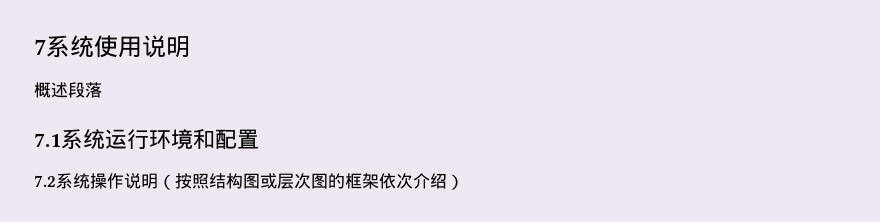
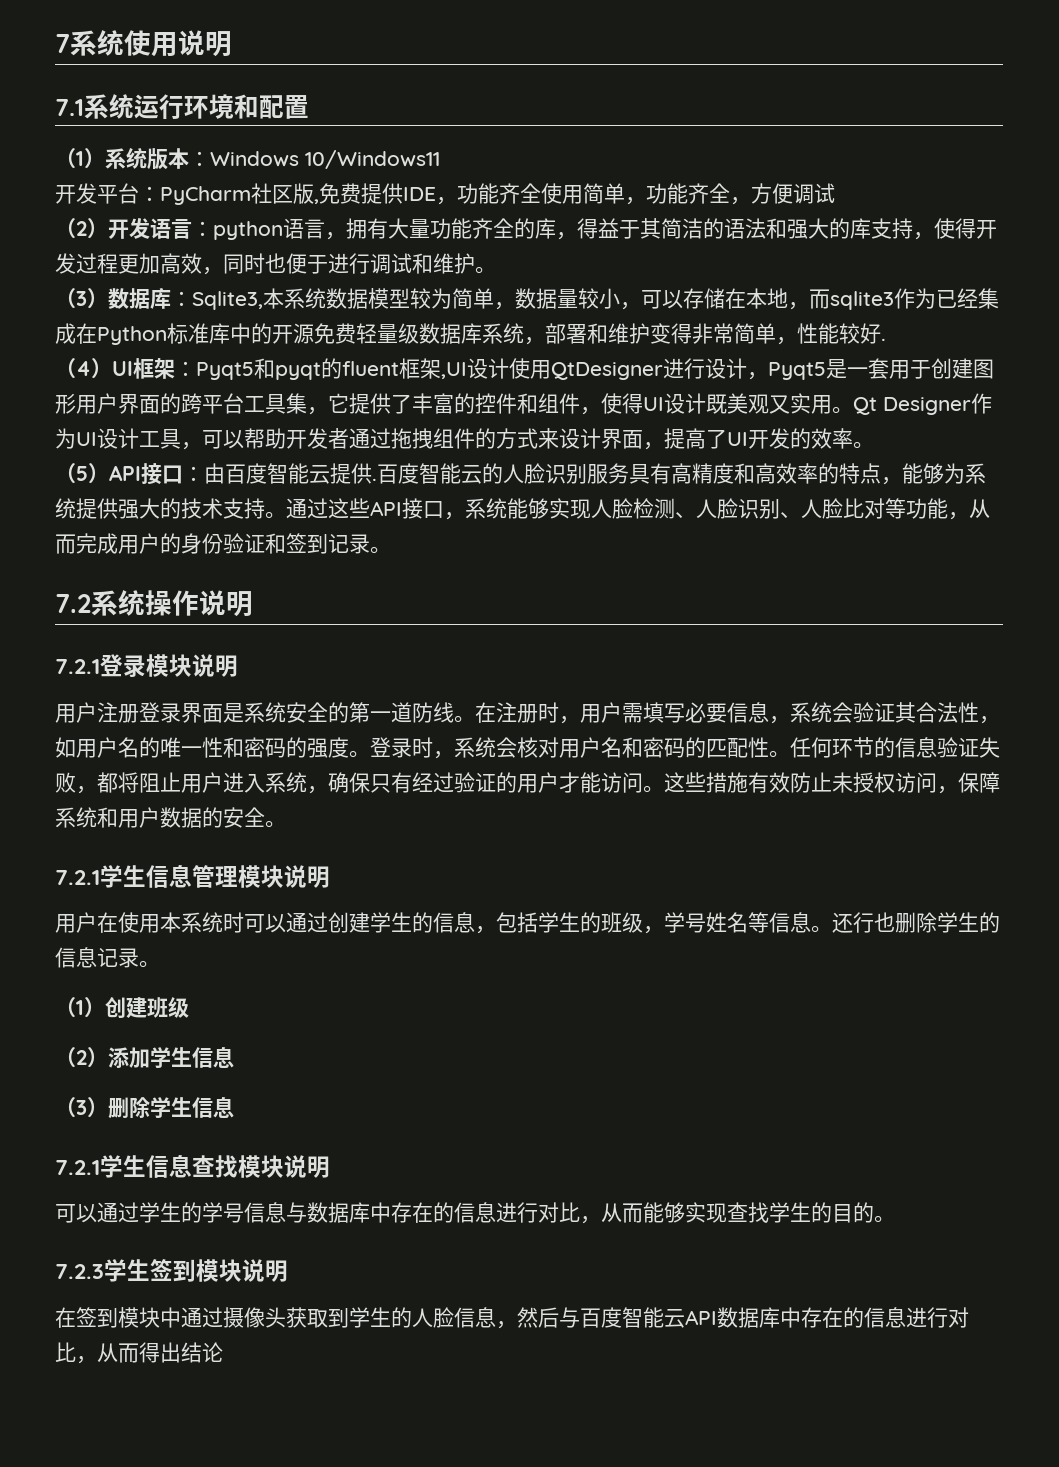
- 概述段落
- 7.2系统操作说明（按照结构图或层次图的框架依次介绍）
+ （1）系统版本：Windows 10/Windows11
+ 开发平台：PyCharm社区版,免费提供IDE，功能齐全使用简单，功能齐全，方便调试
+ （2）开发语言：python语言，拥有大量功能齐全的库，得益于其简洁的语法和强大的库支持，使得开发过程更加高效，同时也便于进行调试和维护。
+ （3）数据库：Sqlite3,本系统数据模型较为简单，数据量较小，可以存储在本地，而sqlite3作为已经集成在Python标准库中的开源免费轻量级数据库系统，部署和维护变得非常简单，性能较好.
+ （4）UI框架：Pyqt5和pyqt的fluent框架,UI设计使用QtDesigner进行设计，Pyqt5是一套用于创建图形用户界面的跨平台工具集，它提供了丰富的控件和组件，使得UI设计既美观又实用。Qt Designer作为UI设计工具，可以帮助开发者通过拖拽组件的方式来设计界面，提高了UI开发的效率。
+ （5）API接口：由百度智能云提供.百度智能云的人脸识别服务具有高精度和高效率的特点，能够为系统提供强大的技术支持。通过这些API接口，系统能够实现人脸检测、人脸识别、人脸比对等功能，从而完成用户的身份验证和签到记录。
+ 7.2系统操作说明
+ 7.2.1登录模块说明
+ 用户注册登录界面是系统安全的第一道防线。在注册时，用户需填写必要信息，系统会验证其合法性，如用户名的唯一性和密码的强度。登录时，系统会核对用户名和密码的匹配性。任何环节的信息验证失败，都将阻止用户进入系统，确保只有经过验证的用户才能访问。这些措施有效防止未授权访问，保障系统和用户数据的安全。
+ 7.2.1学生信息管理模块说明
+ 用户在使用本系统时可以通过创建学生的信息，包括学生的班级，学号姓名等信息。还行也删除学生的信息记录。
+ （1）创建班级
+ （2）添加学生信息
+ （3）删除学生信息
+ 7.2.1学生信息查找模块说明
+ 可以通过学生的学号信息与数据库中存在的信息进行对比，从而能够实现查找学生的目的。
+ 7.2.3学生签到模块说明
+ 在签到模块中通过摄像头获取到学生的人脸信息，然后与百度智能云API数据库中存在的信息进行对比，从而得出结论

